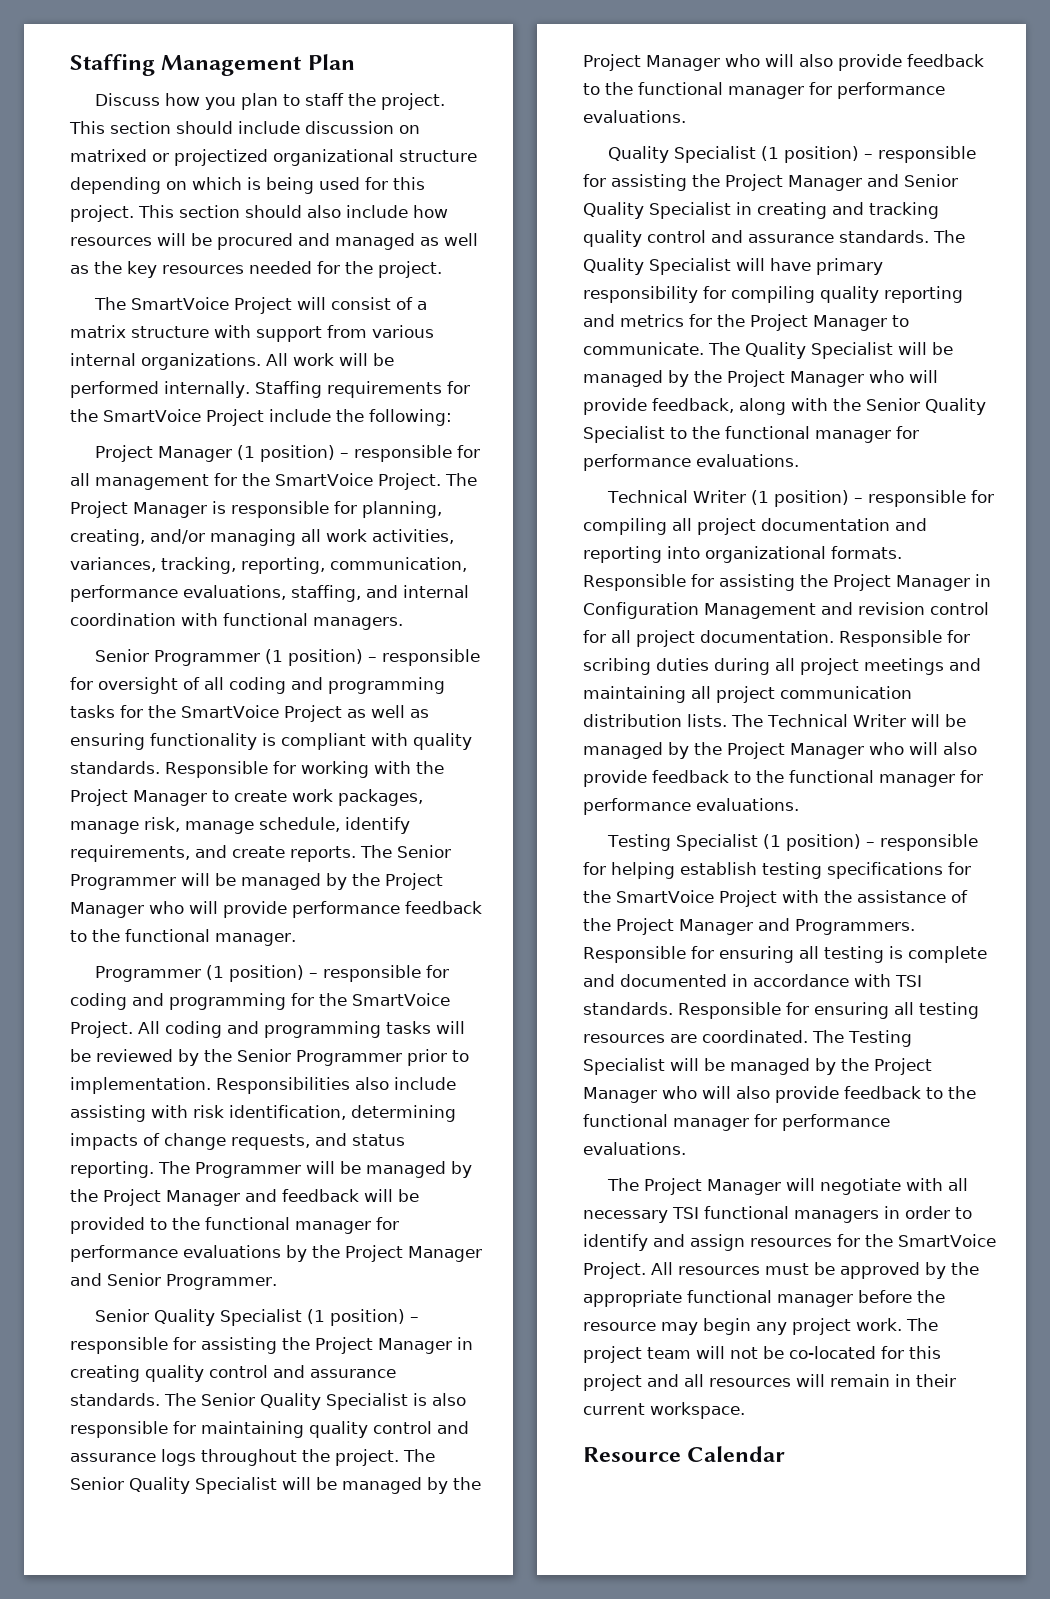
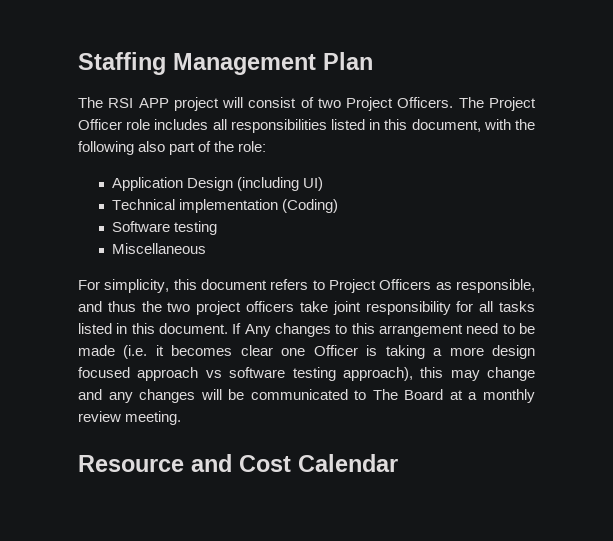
- Discuss how you plan to staff the project. This section should include discussion on matrixed or projectized organizational structure depending on which is being used for this project. This section should also include how resources will be procured and managed as well as the key resources needed for the project.
- The SmartVoice Project will consist of a matrix structure with support from various internal organizations. All work will be performed internally. Staffing requirements for the SmartVoice Project include the following:
- Project Manager (1 position) – responsible for all management for the SmartVoice Project. The Project Manager is responsible for planning, creating, and/or managing all work activities, variances, tracking, reporting, communication, performance evaluations, staffing, and internal coordination with functional managers.
- Senior Programmer (1 position) – responsible for oversight of all coding and programming tasks for the SmartVoice Project as well as ensuring functionality is compliant with quality standards. Responsible for working with the Project Manager to create work packages, manage risk, manage schedule, identify requirements, and create reports. The Senior Programmer will be managed by the Project Manager who will provide performance feedback to the functional manager.
- Programmer (1 position) – responsible for coding and programming for the SmartVoice Project. All coding and programming tasks will be reviewed by the Senior Programmer prior to implementation. Responsibilities also include assisting with risk identification, determining impacts of change requests, and status reporting. The Programmer will be managed by the Project Manager and feedback will be provided to the functional manager for performance evaluations by the Project Manager and Senior Programmer.
- Senior Quality Specialist (1 position) – responsible for assisting the Project Manager in creating quality control and assurance standards. The Senior Quality Specialist is also responsible for maintaining quality control and assurance logs throughout the project. The Senior Quality Specialist will be managed by the Project Manager who will also provide feedback to the functional manager for performance evaluations.
- Quality Specialist (1 position) – responsible for assisting the Project Manager and Senior Quality Specialist in creating and tracking quality control and assurance standards. The Quality Specialist will have primary responsibility for compiling quality reporting and metrics for the Project Manager to communicate. The Quality Specialist will be managed by the Project Manager who will provide feedback, along with the Senior Quality Specialist to the functional manager for performance evaluations.
- Technical Writer (1 position) – responsible for compiling all project documentation and reporting into organizational formats. Responsible for assisting the Project Manager in Configuration Management and revision control for all project documentation. Responsible for scribing duties during all project meetings and maintaining all project communication distribution lists. The Technical Writer will be managed by the Project Manager who will also provide feedback to the functional manager for performance evaluations.
- Testing Specialist (1 position) – responsible for helping establish testing specifications for the SmartVoice Project with the assistance of the Project Manager and Programmers. Responsible for ensuring all testing is complete and documented in accordance with TSI standards. Responsible for ensuring all testing resources are coordinated. The Testing Specialist will be managed by the Project Manager who will also provide feedback to the functional manager for performance evaluations.
- The Project Manager will negotiate with all necessary TSI functional managers in order to identify and assign resources for the SmartVoice Project. All resources must be approved by the appropriate functional manager before the resource may begin any project work. The project team will not be co-located for this project and all resources will remain in their current workspace.
+ The RSI APP project will consist of two Project Officers. The Project Officer role includes all responsibilities listed in this document, with the following also part of the role:
+ Application Design (including UI)
+ Technical implementation (Coding)
+ Software testing
+ Miscellaneous
+ For simplicity, this document refers to Project Officers as responsible, and thus the two project officers take joint responsibility for all tasks listed in this document. If Any changes to this arrangement need to be made (i.e. it becomes clear one Officer is taking a more design focused approach vs software testing approach), this may change and any changes will be communicated to The Board at a monthly review meeting.
- Resource Calendar
+ Resource and Cost Calendar

